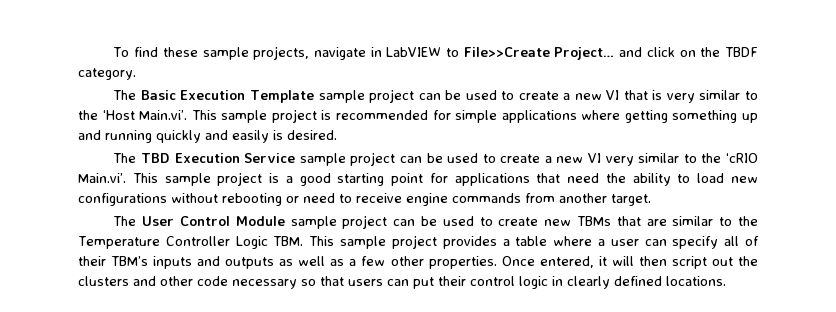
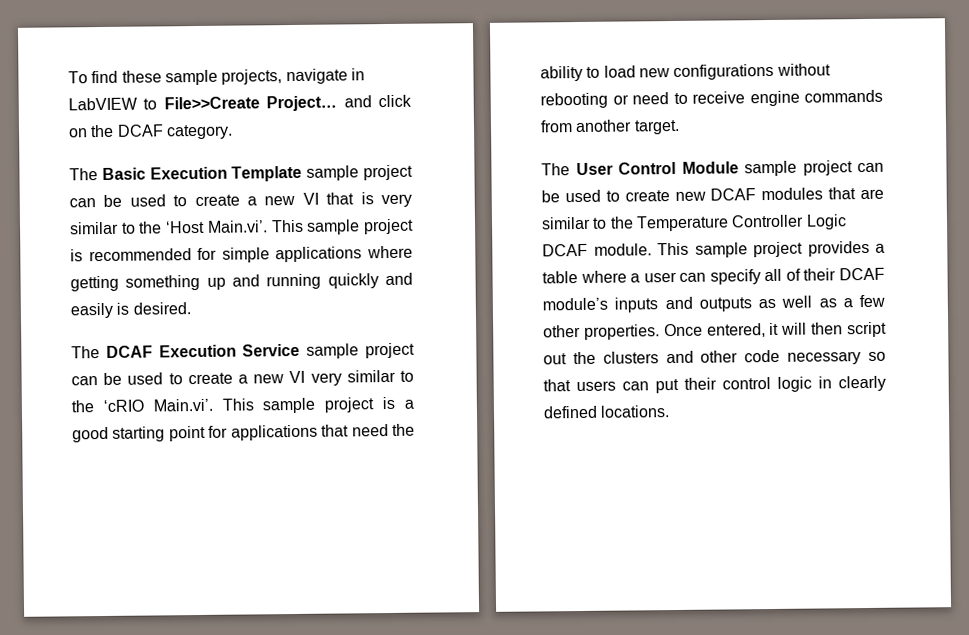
- To find these sample projects, navigate in LabVIEW to File>>Create Project… and click on the TBDF category.
+ To find these sample projects, navigate in LabVIEW to File>>Create Project… and click on the DCAF category.
- The TBD Execution Service sample project can be used to create a new VI very similar to the ‘cRIO Main.vi’. This sample project is a good starting point for applications that need the ability to load new configurations without rebooting or need to receive engine commands from another target.
+ The DCAF Execution Service sample project can be used to create a new VI very similar to the ‘cRIO Main.vi’. This sample project is a good starting point for applications that need the ability to load new configurations without rebooting or need to receive engine commands from another target.
- The User Control Module sample project can be used to create new TBMs that are similar to the Temperature Controller Logic TBM. This sample project provides a table where a user can specify all of their TBM’s inputs and outputs as well as a few other properties.
+ The User Control Module sample project can be used to create new DCAF modules that are similar to the Temperature Controller Logic DCAF module. This sample project provides a table where a user can specify all of their DCAF module’s inputs and outputs as well as a few other properties.

